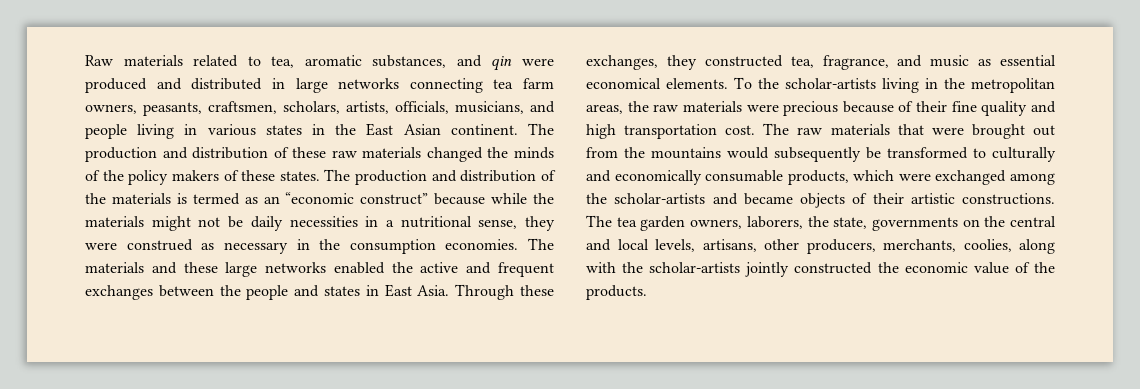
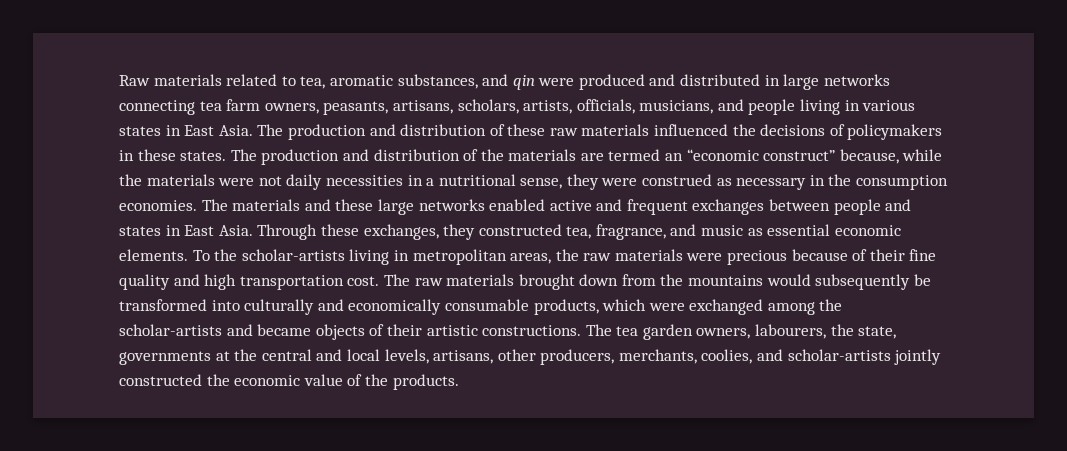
- Raw materials related to tea, aromatic substances, and qin were produced and distributed in large networks connecting tea farm owners, peasants, craftsmen, scholars, artists, officials, musicians, and people living in various states in the East Asian continent.
+ Raw materials related to tea, aromatic substances, and qin were produced and distributed in large networks connecting tea farm owners, peasants, artisans, scholars, artists, officials, musicians, and people living in various states in East Asia.
- The production and distribution of these raw materials changed the minds of the policy makers of these states.
+ The production and distribution of these raw materials influenced the decisions of policymakers in these states.
- The production and distribution of the materials is termed as an “economic construct” because while the materials might not be daily necessities in a nutritional sense, they were construed as necessary in the consumption economies.
+ The production and distribution of the materials are termed an “economic construct” because, while the materials were not daily necessities in a nutritional sense, they were construed as necessary in the consumption economies.
- The materials and these large networks enabled the active and frequent exchanges between the people and states in East Asia.
+ The materials and these large networks enabled active and frequent exchanges between people and states in East Asia.
- Through these exchanges, they constructed tea, fragrance, and music as essential economical elements.
+ Through these exchanges, they constructed tea, fragrance, and music as essential economic elements.
- To the scholar-artists living in the metropolitan areas, the raw materials were precious because of their fine quality and high transportation cost.
+ To the scholar-artists living in metropolitan areas, the raw materials were precious because of their fine quality and high transportation cost.
- The raw materials that were brought out from the mountains would subsequently be transformed to culturally and economically consumable products, which were exchanged among the scholar-artists and became objects of their artistic constructions.
+ The raw materials brought down from the mountains would subsequently be transformed into culturally and economically consumable products, which were exchanged among the scholar-artists and became objects of their artistic constructions.
- The tea garden owners, laborers, the state, governments on the central and local levels, artisans, other producers, merchants, coolies, along with the scholar-artists jointly constructed the economic value of the products.
+ The tea garden owners, labourers, the state, governments at the central and local levels, artisans, other producers, merchants, coolies, and scholar-artists jointly constructed the economic value of the products.

